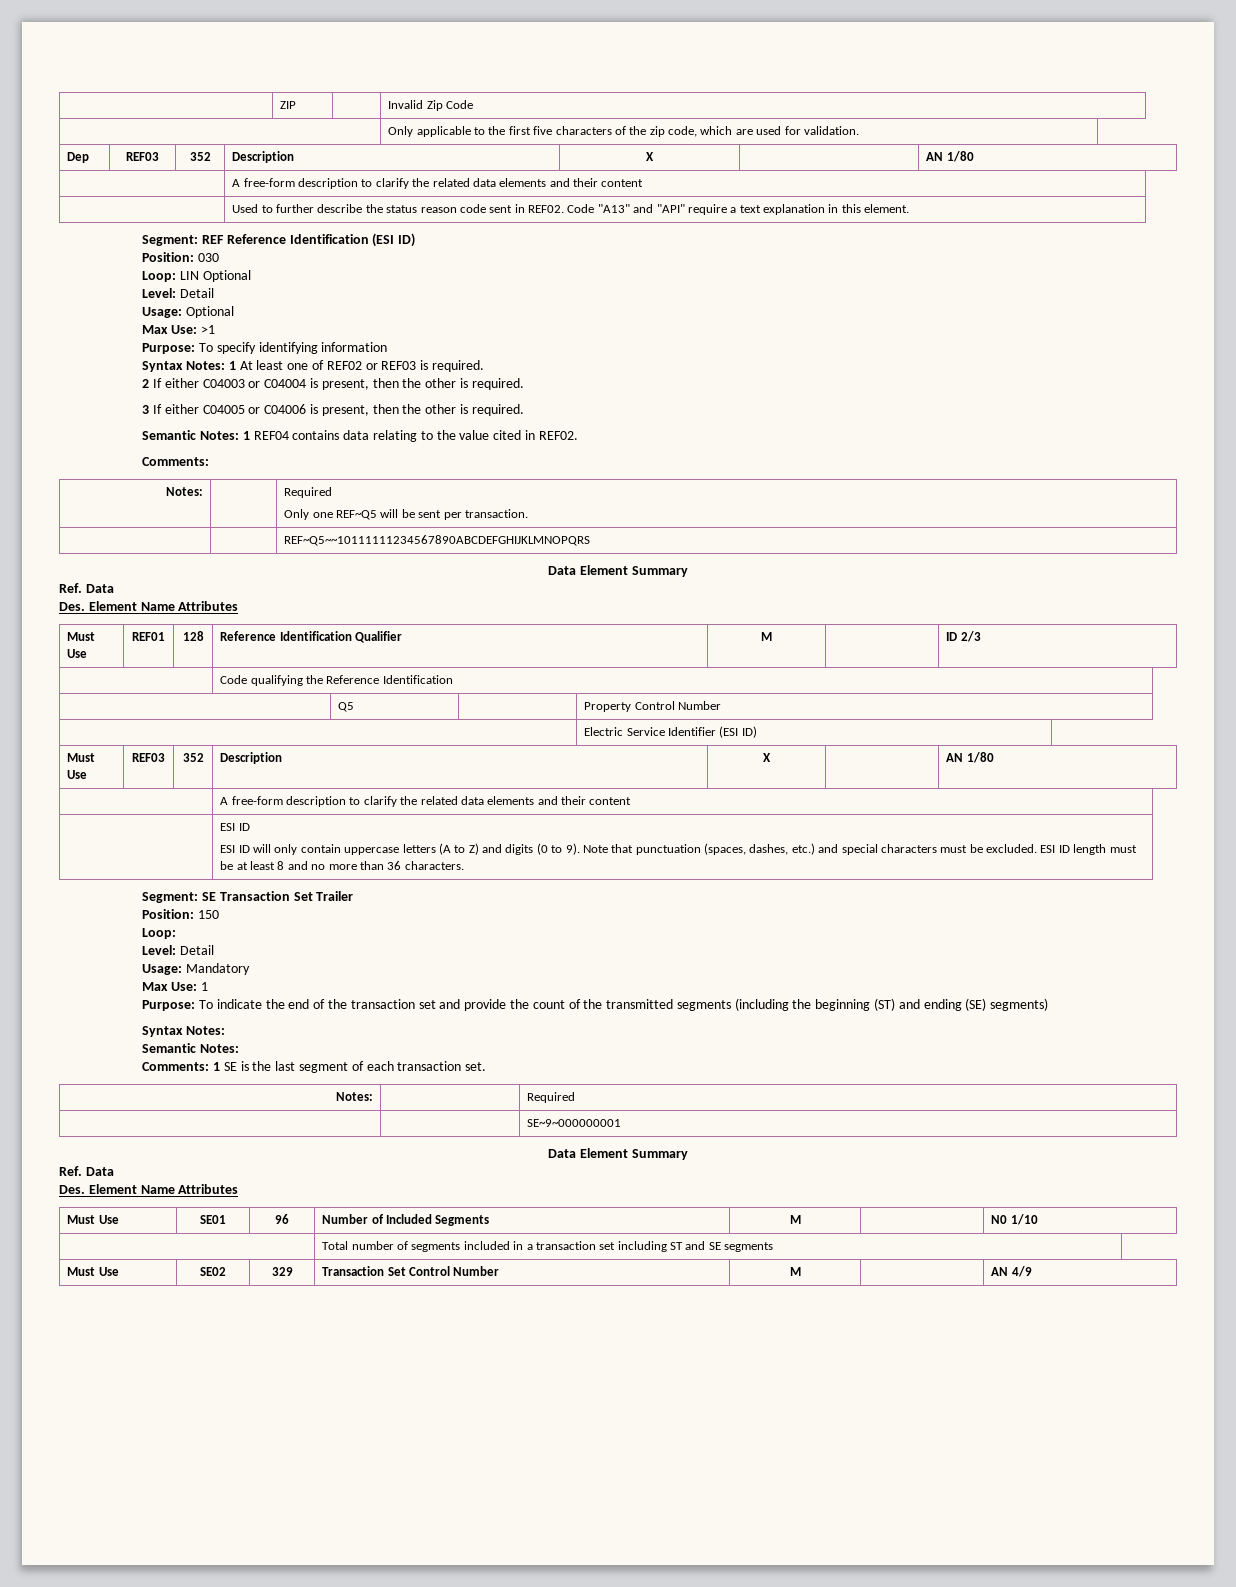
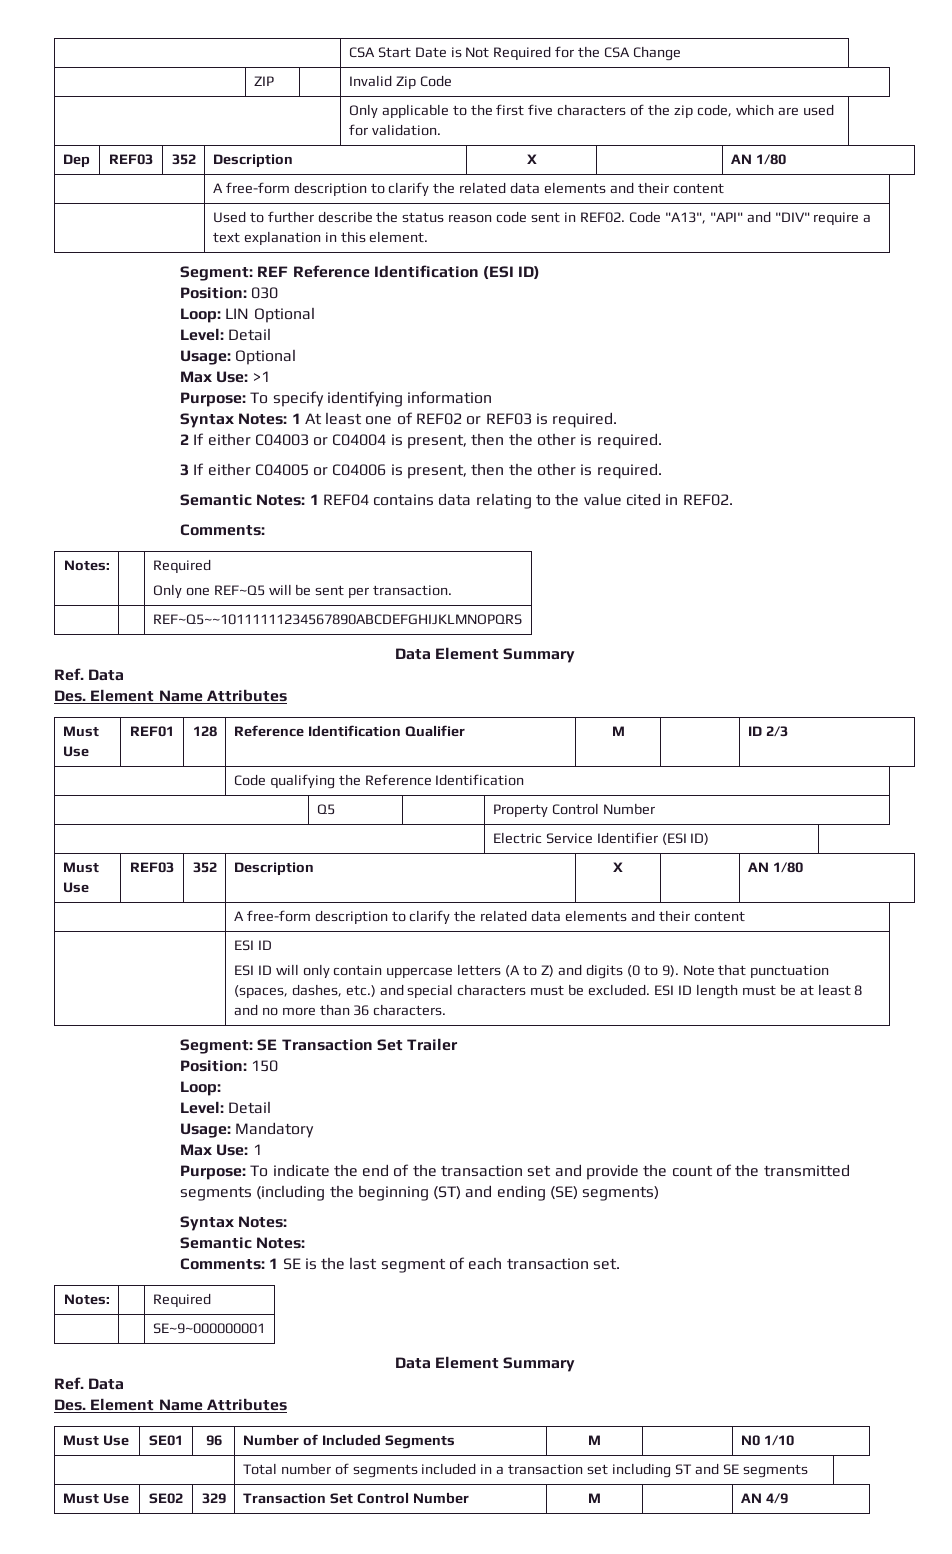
+ | CSA Start Date is Not Required for the CSA Change
- | Used to further describe the status reason code sent in REF02. Code "A13" and "API" require a text explanation in this element.
+ | Used to further describe the status reason code sent in REF02. Code "A13", "API" and "DIV" require a text explanation in this element.

